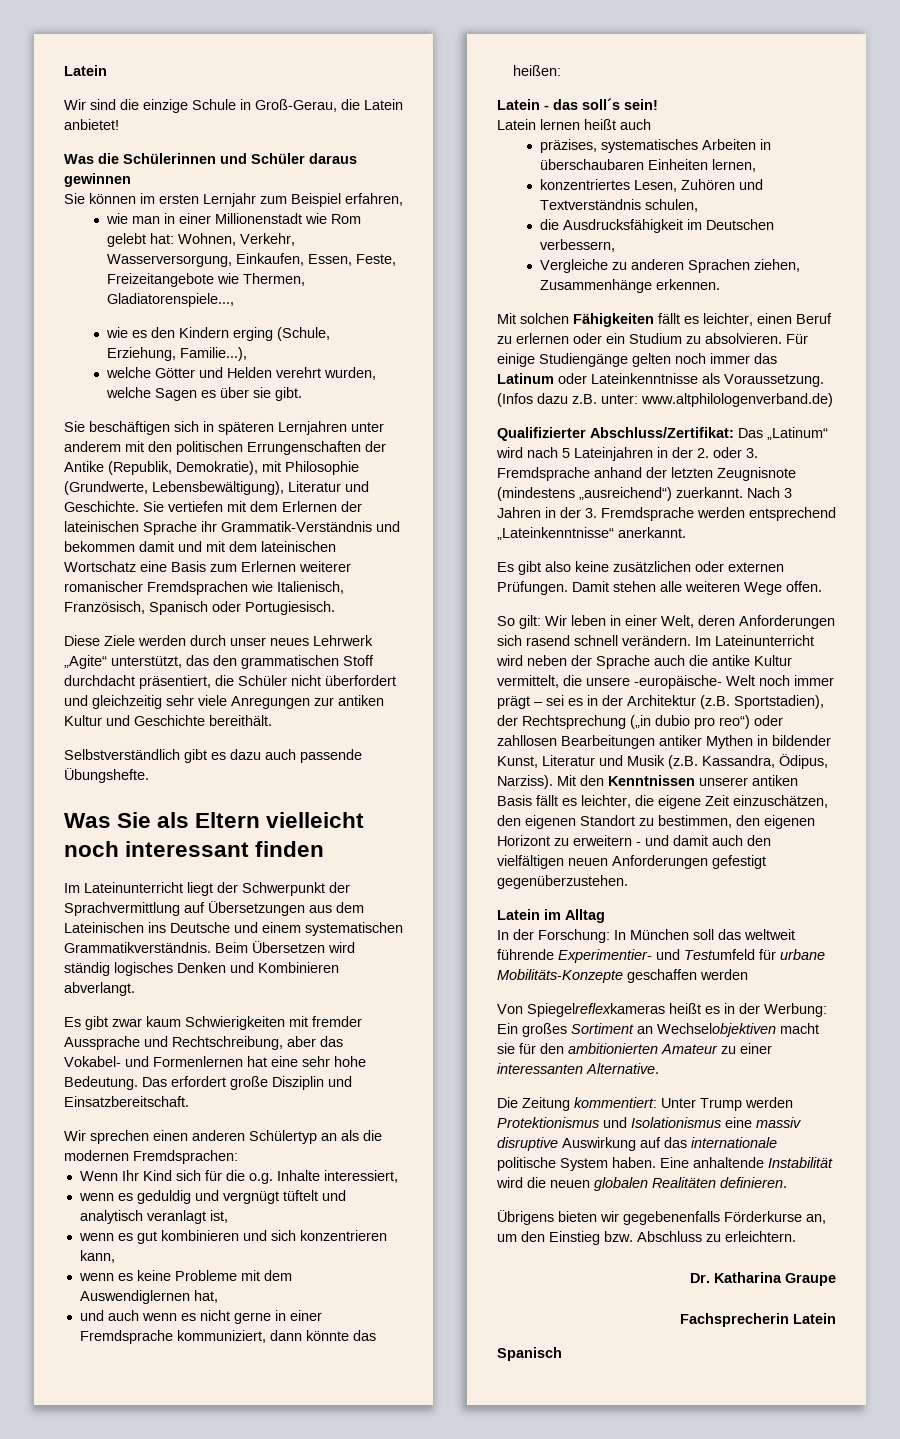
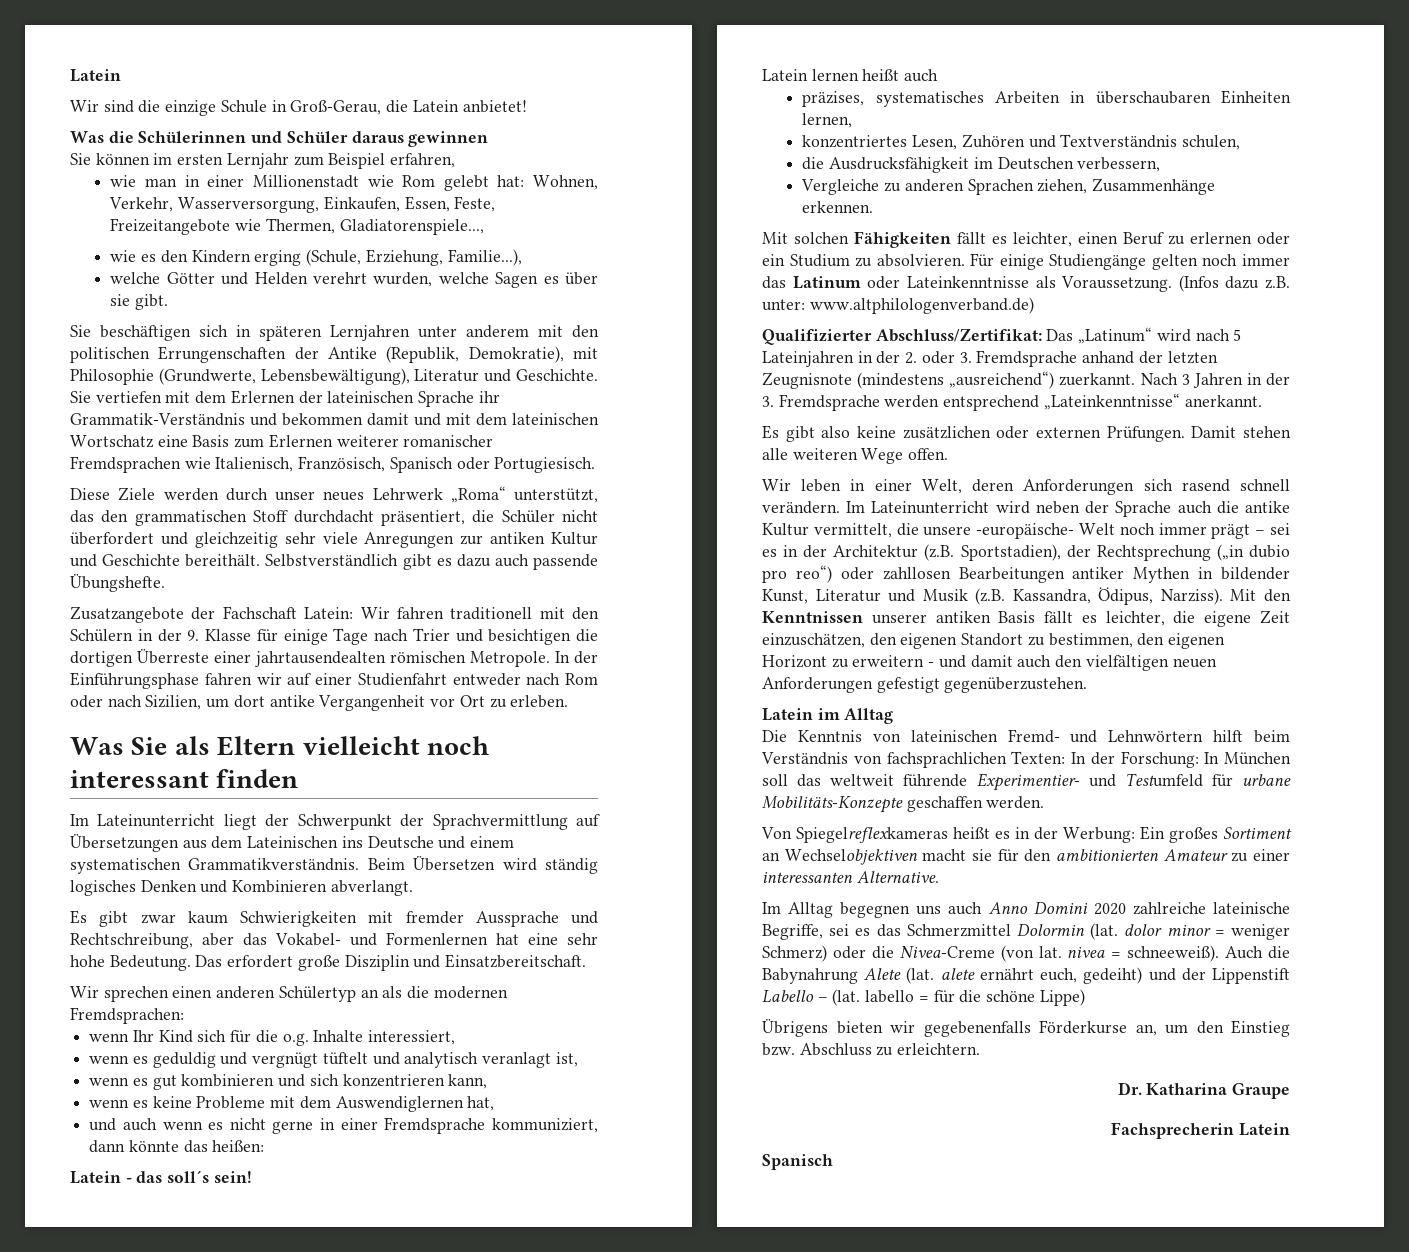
- Diese Ziele werden durch unser neues Lehrwerk „Agite“ unterstützt, das den grammatischen Stoff durchdacht präsentiert, die Schüler nicht überfordert und gleichzeitig sehr viele Anregungen zur antiken Kultur und Geschichte bereithält.
- Selbstverständlich gibt es dazu auch passende Übungshefte.
+ Diese Ziele werden durch unser neues Lehrwerk „Roma“ unterstützt, das den grammatischen Stoff durchdacht präsentiert, die Schüler nicht überfordert und gleichzeitig sehr viele Anregungen zur antiken Kultur und Geschichte bereithält. Selbstverständlich gibt es dazu auch passende Übungshefte.
+ Zusatzangebote der Fachschaft Latein: Wir fahren traditionell mit den Schülern in der 9. Klasse für einige Tage nach Trier und besichtigen die dortigen Überreste einer jahrtausendealten römischen Metropole. In der Einführungsphase fahren wir auf einer Studienfahrt entweder nach Rom oder nach Sizilien, um dort antike Vergangenheit vor Ort zu erleben.
- Wenn Ihr Kind sich für die o.g. Inhalte interessiert,
+ wenn Ihr Kind sich für die o.g. Inhalte interessiert,
- So gilt: Wir leben in einer Welt, deren Anforderungen sich rasend schnell verändern.
+ Wir leben in einer Welt, deren Anforderungen sich rasend schnell verändern.
- In der Forschung: In München soll das weltweit führende Experimentier- und Testumfeld für urbane Mobilitäts-Konzepte geschaffen werden
+ Die Kenntnis von lateinischen Fremd- und Lehnwörtern hilft beim Verständnis von fachsprachlichen Texten: In der Forschung: In München soll das weltweit führende Experimentier- und Testumfeld für urbane Mobilitäts-Konzepte geschaffen werden.
- Die Zeitung kommentiert: Unter Trump werden Protektionismus und Isolationismus eine massiv disruptive Auswirkung auf das internationale politische System haben. Eine anhaltende Instabilität wird die neuen globalen Realitäten definieren.
+ Im Alltag begegnen uns auch Anno Domini 2020 zahlreiche lateinische Begriffe, sei es das Schmerzmittel Dolormin (lat. dolor minor = weniger Schmerz) oder die Nivea-Creme (von lat. nivea = schneeweiß). Auch die Babynahrung Alete (lat. alete ernährt euch, gedeiht) und der Lippenstift Labello – (lat. labello = für die schöne Lippe)

